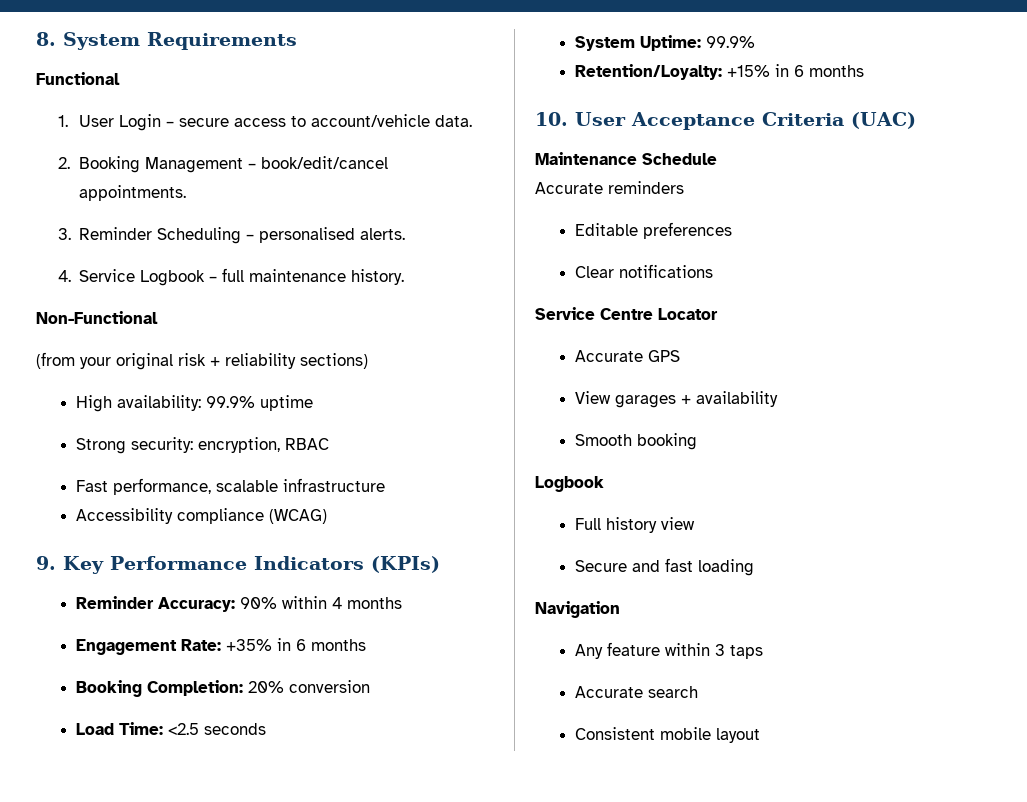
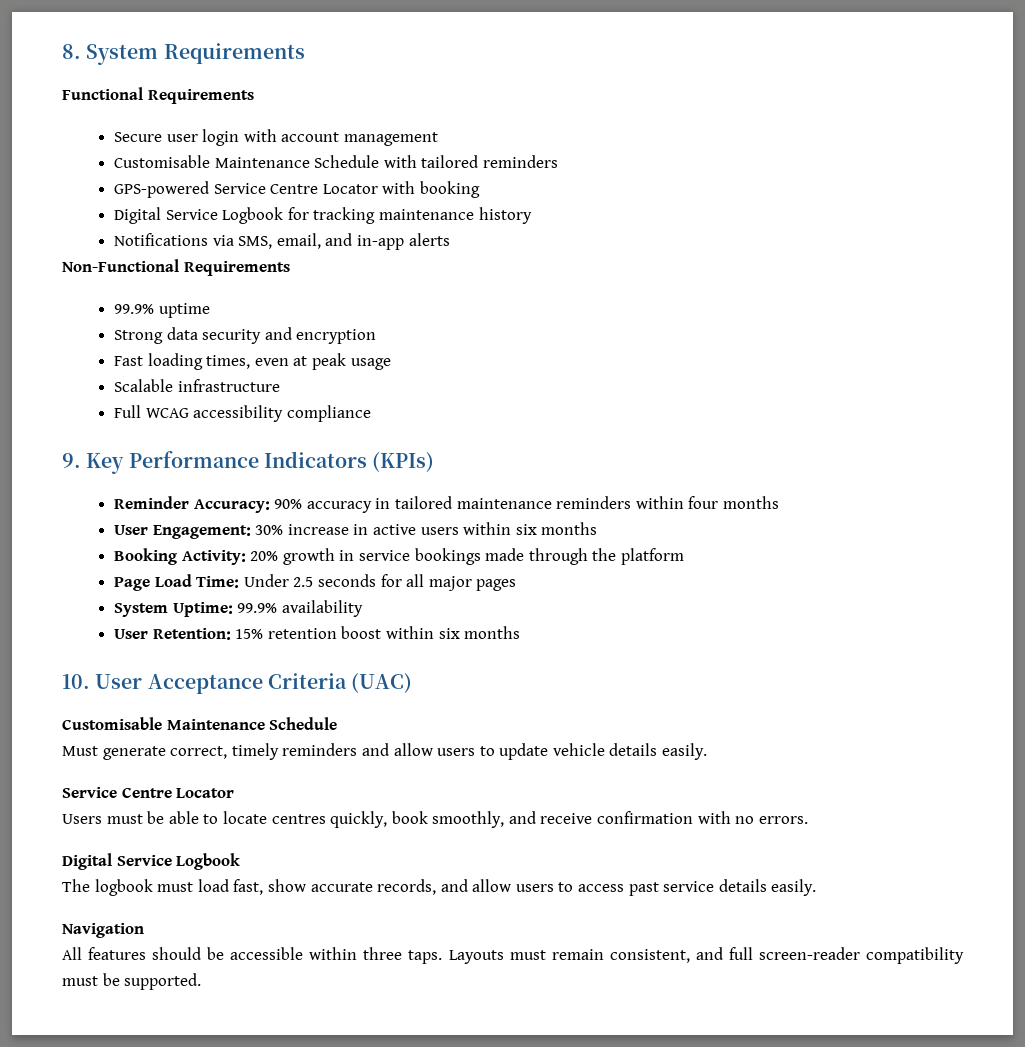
- Functional
- 1. User Login – secure access to account/vehicle data.
- 2. Booking Management – book/edit/cancel appointments.
- 3. Reminder Scheduling – personalised alerts.
- 4. Service Logbook – full maintenance history.
- Non-Functional
- (from your original risk + reliability sections)
- High availability: 99.9% uptime
- Strong security: encryption, RBAC
- Fast performance, scalable infrastructure
- Accessibility compliance (WCAG)
+ Functional Requirements
+ Secure user login with account management
+ Customisable Maintenance Schedule with tailored reminders
+ GPS-powered Service Centre Locator with booking
+ Digital Service Logbook for tracking maintenance history
+ Notifications via SMS, email, and in-app alerts
+ Non-Functional Requirements
+ 99.9% uptime
+ Strong data security and encryption
+ Fast loading times, even at peak usage
+ Scalable infrastructure
+ Full WCAG accessibility compliance
- Reminder Accuracy: 90% within 4 months
- Engagement Rate: +35% in 6 months
- Booking Completion: 20% conversion
- Load Time: <2.5 seconds
- System Uptime: 99.9%
- Retention/Loyalty: +15% in 6 months
+ Reminder Accuracy: 90% accuracy in tailored maintenance reminders within four months
+ User Engagement: 30% increase in active users within six months
+ Booking Activity: 20% growth in service bookings made through the platform
+ Page Load Time: Under 2.5 seconds for all major pages
+ System Uptime: 99.9% availability
+ User Retention: 15% retention boost within six months
  10. User Acceptance Criteria (UAC)
- Maintenance Schedule
+ Customisable Maintenance Schedule
- Accurate reminders
- Editable preferences
- Clear notifications
+ Must generate correct, timely reminders and allow users to update vehicle details easily.
  Service Centre Locator
- Accurate GPS
- View garages + availability
- Smooth booking
- Logbook
- Full history view
- Secure and fast loading
+ Users must be able to locate centres quickly, book smoothly, and receive confirmation with no errors.
+ Digital Service Logbook
+ The logbook must load fast, show accurate records, and allow users to access past service details easily.
  Navigation
- Any feature within 3 taps
- Accurate search
- Consistent mobile layout
+ All features should be accessible within three taps. Layouts must remain consistent, and full screen-reader compatibility must be supported.

